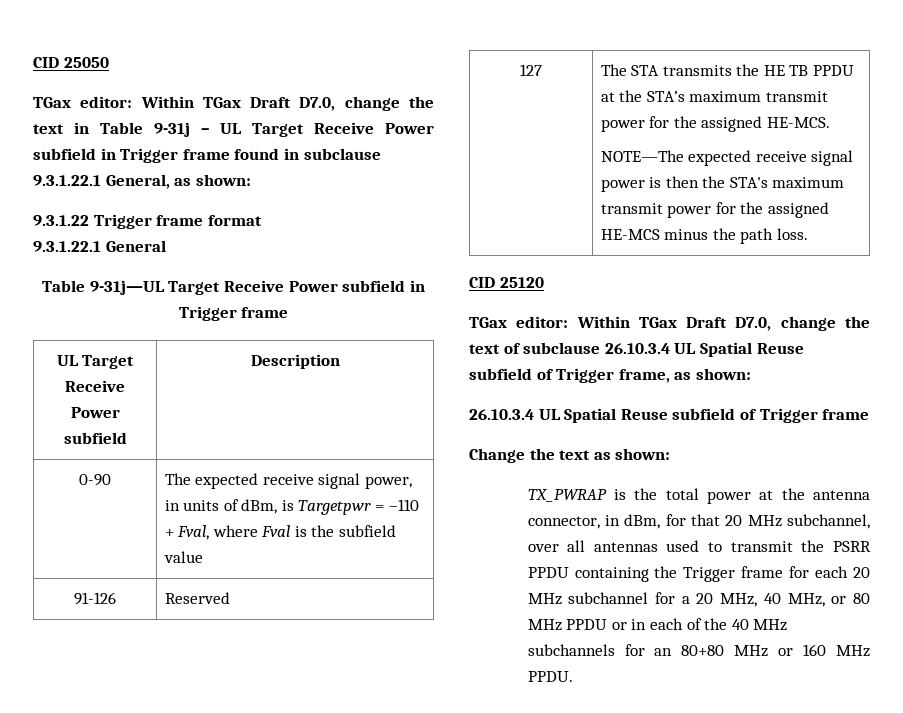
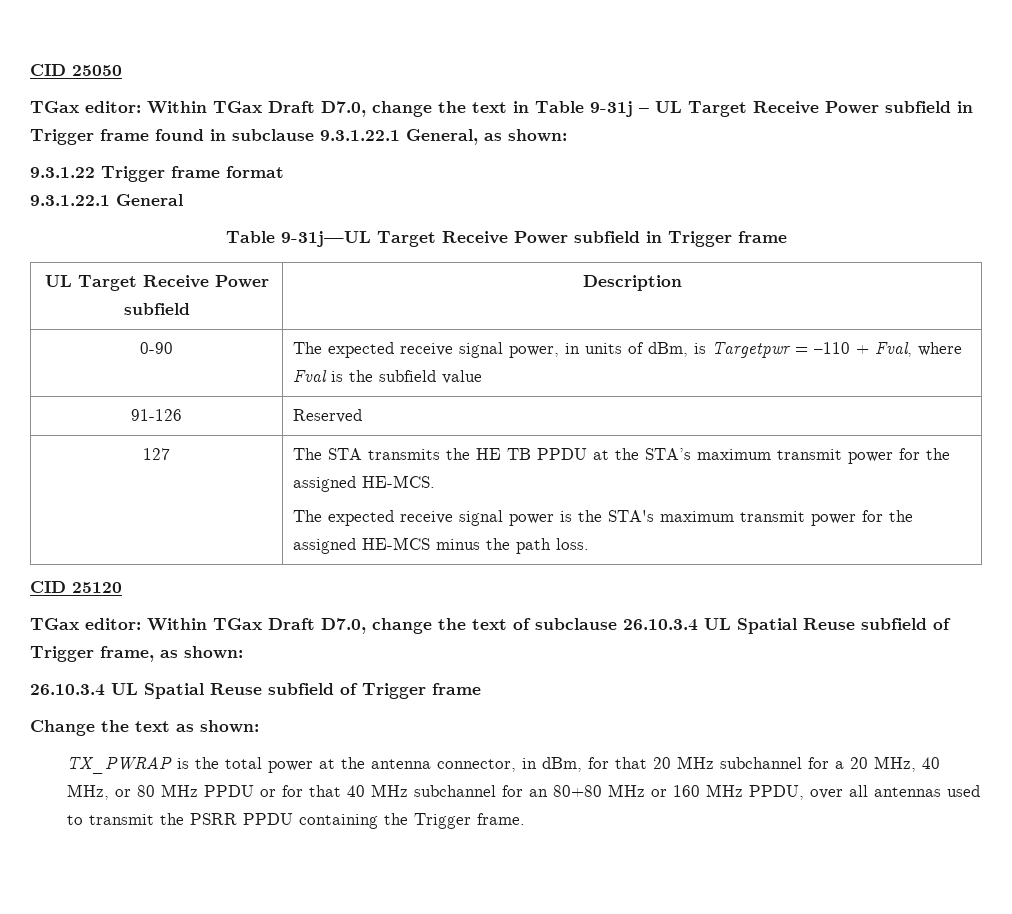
  127 | The STA transmits the HE TB PPDU at the STA’s maximum transmit power for the assigned HE-MCS.
- NOTE—The expected receive signal power is then the STA's maximum transmit power for the assigned HE-MCS minus the path loss.
+ The expected receive signal power is the STA's maximum transmit power for the assigned HE-MCS minus the path loss.
- TX_PWRAP is the total power at the antenna connector, in dBm, for that 20 MHz subchannel, over all antennas used to transmit the PSRR PPDU containing the Trigger frame for each 20 MHz subchannel for a 20 MHz, 40 MHz, or 80 MHz PPDU or in each of the 40 MHz subchannels for an 80+80 MHz or 160 MHz PPDU.
+ TX_PWRAP is the total power at the antenna connector, in dBm, for that 20 MHz subchannel for a 20 MHz, 40 MHz, or 80 MHz PPDU or for that 40 MHz subchannel for an 80+80 MHz or 160 MHz PPDU, over all antennas used to transmit the PSRR PPDU containing the Trigger frame.

